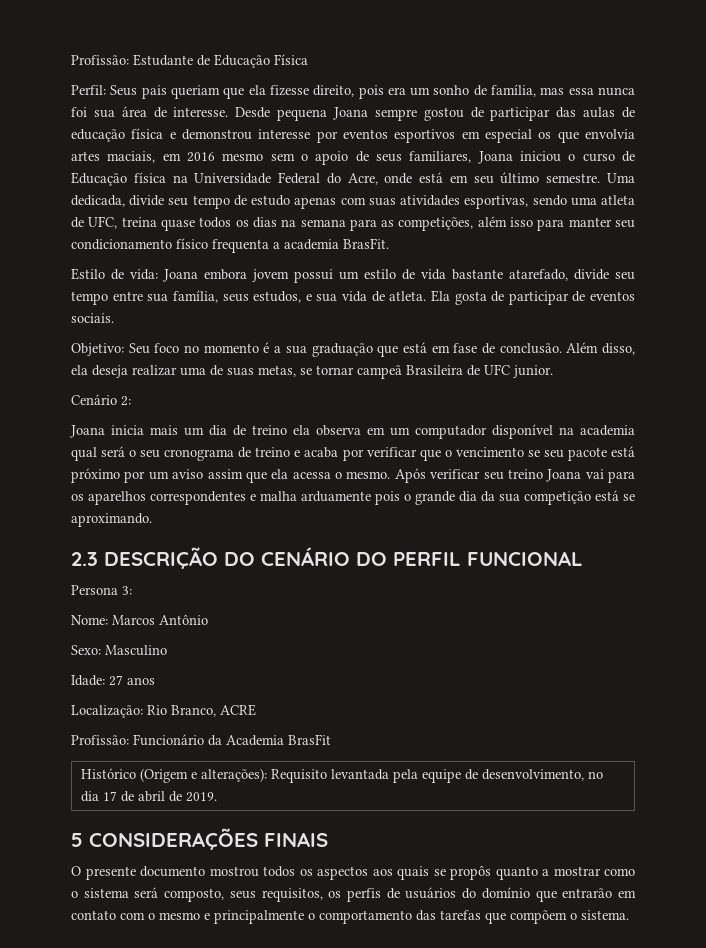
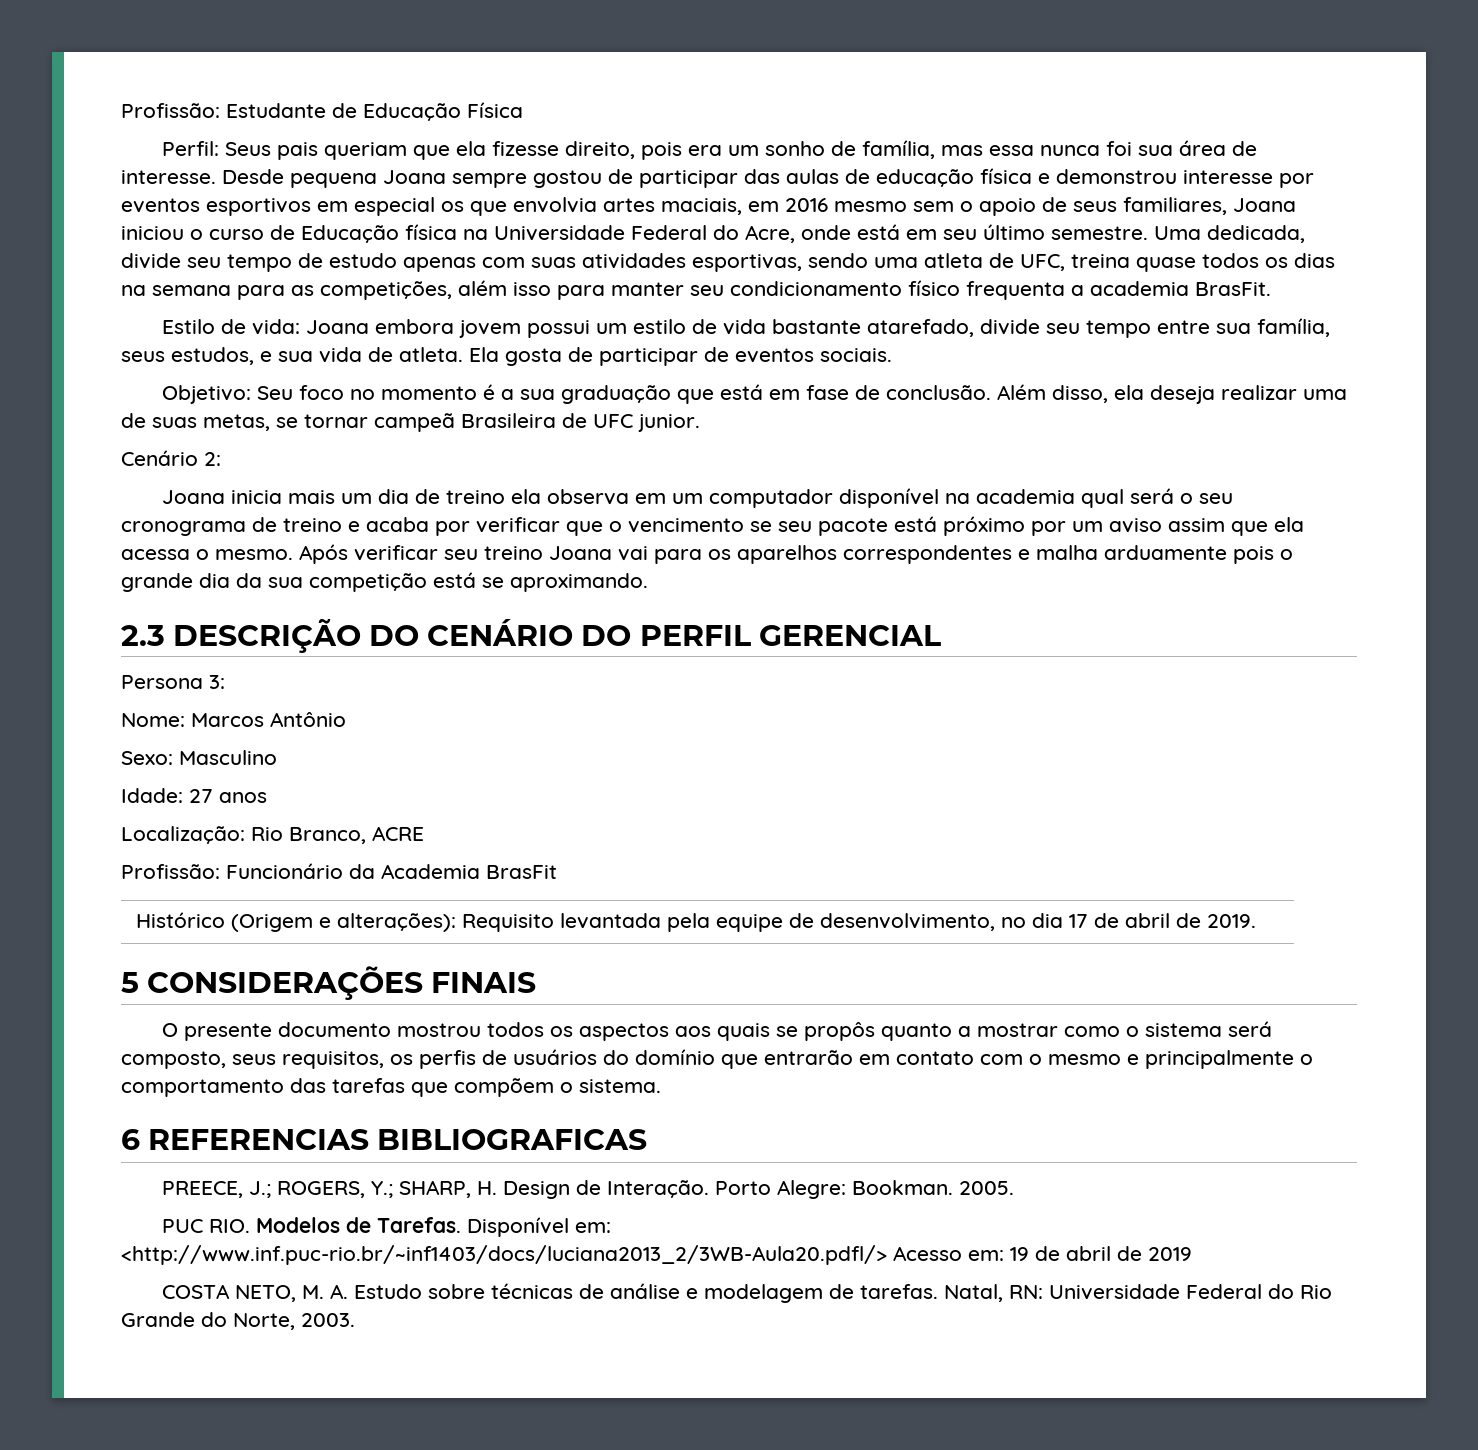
- 2.3 DESCRIÇÃO DO CENÁRIO DO PERFIL FUNCIONAL
+ 2.3 DESCRIÇÃO DO CENÁRIO DO PERFIL GERENCIAL
+ 6 REFERENCIAS BIBLIOGRAFICAS
+ PREECE, J.; ROGERS, Y.; SHARP, H. Design de Interação. Porto Alegre: Bookman. 2005.
+ PUC RIO. Modelos de Tarefas. Disponível em: <http://www.inf.puc-rio.br/~inf1403/docs/luciana2013_2/3WB-Aula20.pdfl/> Acesso em: 19 de abril de 2019
+ COSTA NETO, M. A. Estudo sobre técnicas de análise e modelagem de tarefas. Natal, RN: Universidade Federal do Rio Grande do Norte, 2003.

